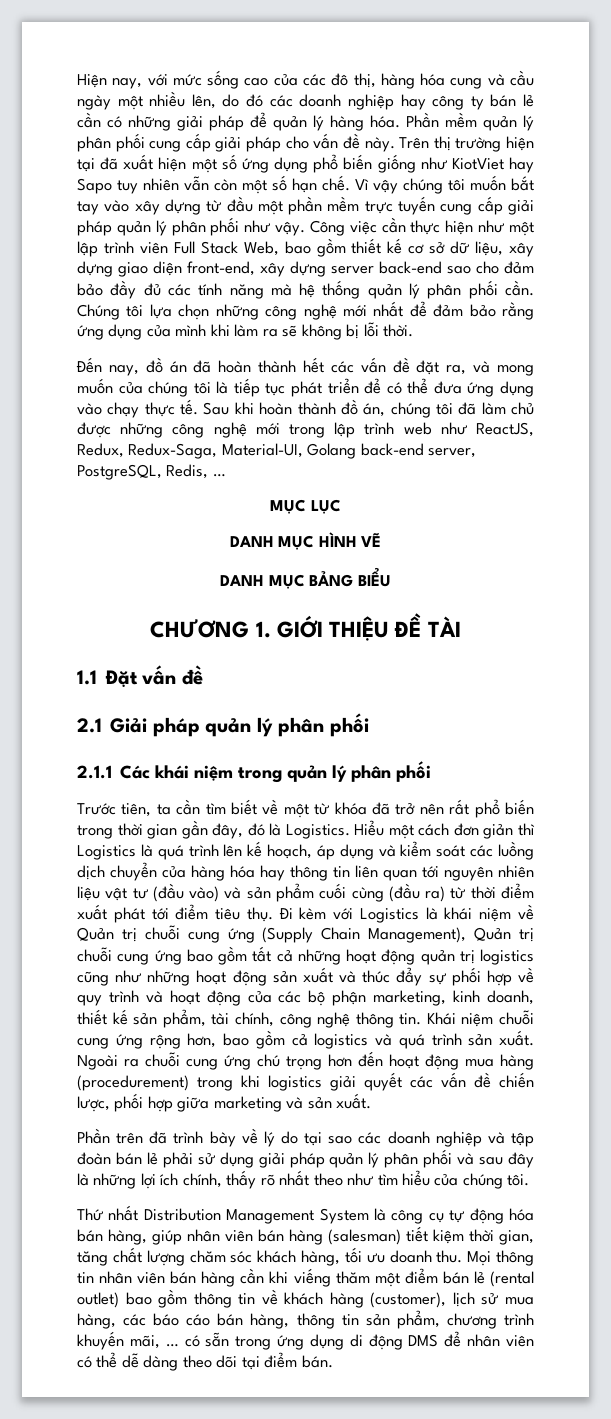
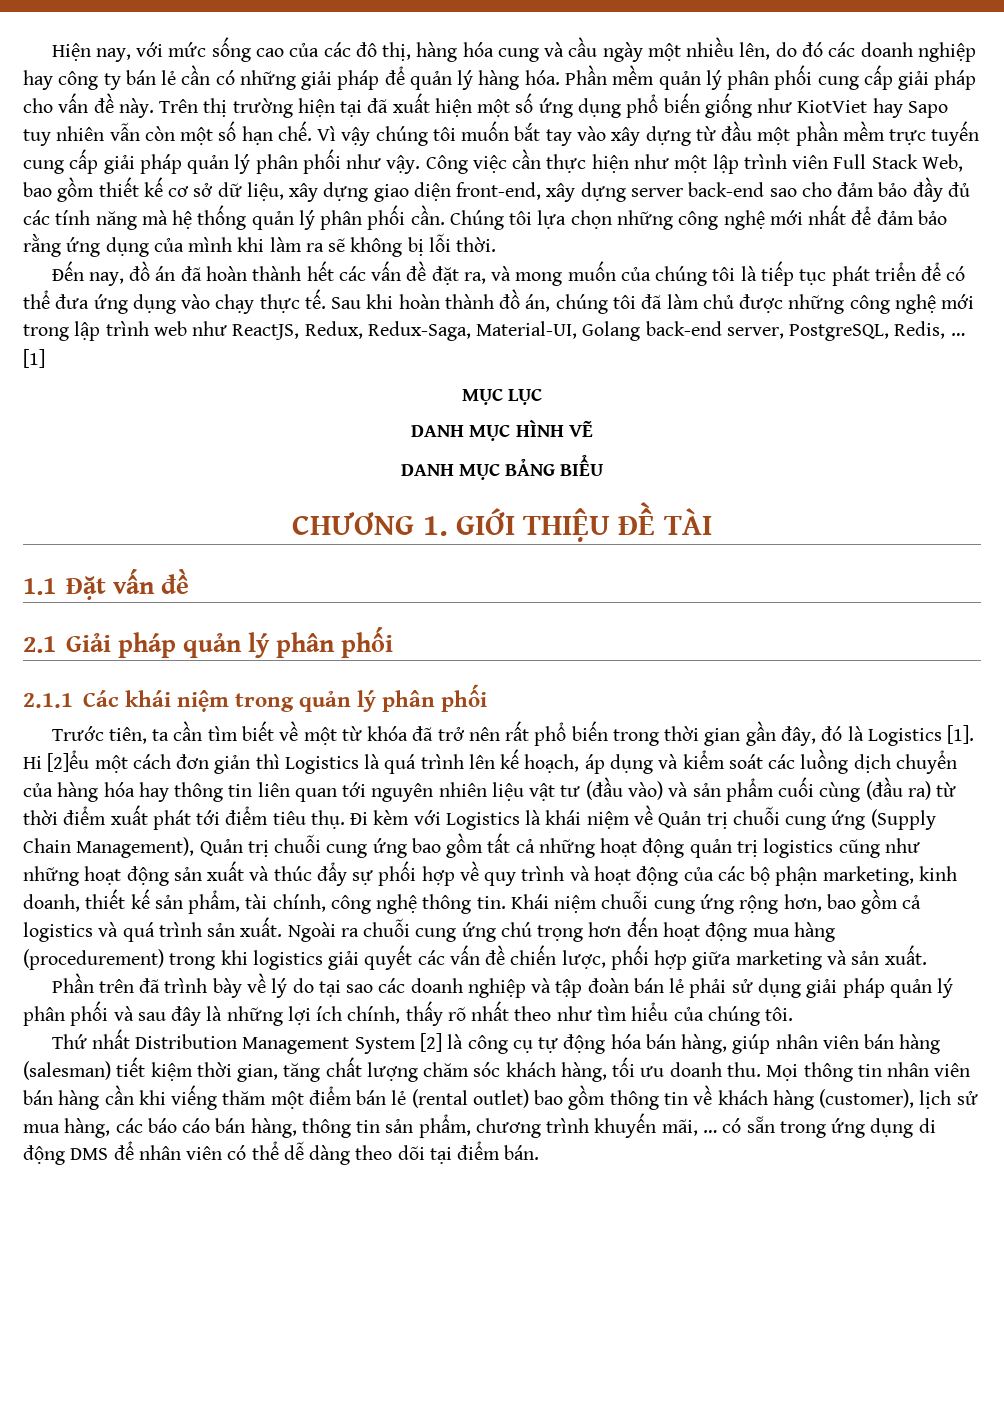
+ [1]
- Trước tiên, ta cần tìm biết về một từ khóa đã trở nên rất phổ biến trong thời gian gần đây, đó là Logistics. Hiểu một cách đơn giản thì Logistics là quá trình lên kế hoạch, áp dụng và kiểm soát các luồng dịch chuyển của hàng hóa hay thông tin liên quan tới nguyên nhiên liệu vật tư (đầu vào) và sản phẩm cuối cùng (đầu ra) từ thời điểm xuất phát tới điểm tiêu thụ.
+ Trước tiên, ta cần tìm biết về một từ khóa đã trở nên rất phổ biến trong thời gian gần đây, đó là Logistics [1]. Hi [2]ểu một cách đơn giản thì Logistics là quá trình lên kế hoạch, áp dụng và kiểm soát các luồng dịch chuyển của hàng hóa hay thông tin liên quan tới nguyên nhiên liệu vật tư (đầu vào) và sản phẩm cuối cùng (đầu ra) từ thời điểm xuất phát tới điểm tiêu thụ.
- Thứ nhất Distribution Management System là công cụ tự động hóa bán hàng, giúp nhân viên bán hàng (salesman) tiết kiệm thời gian, tăng chất lượng chăm sóc khách hàng, tối ưu doanh thu.
+ Thứ nhất Distribution Management System [2] là công cụ tự động hóa bán hàng, giúp nhân viên bán hàng (salesman) tiết kiệm thời gian, tăng chất lượng chăm sóc khách hàng, tối ưu doanh thu.

